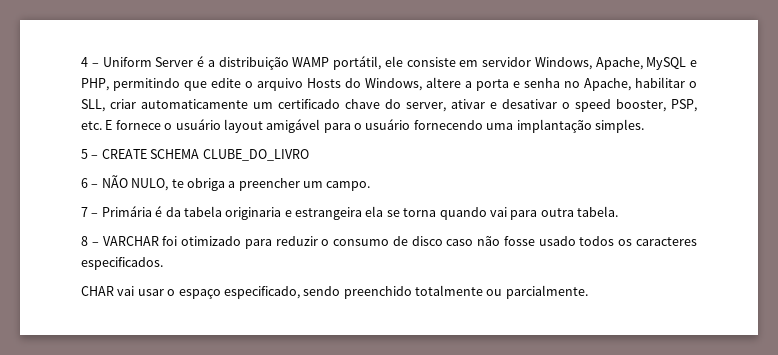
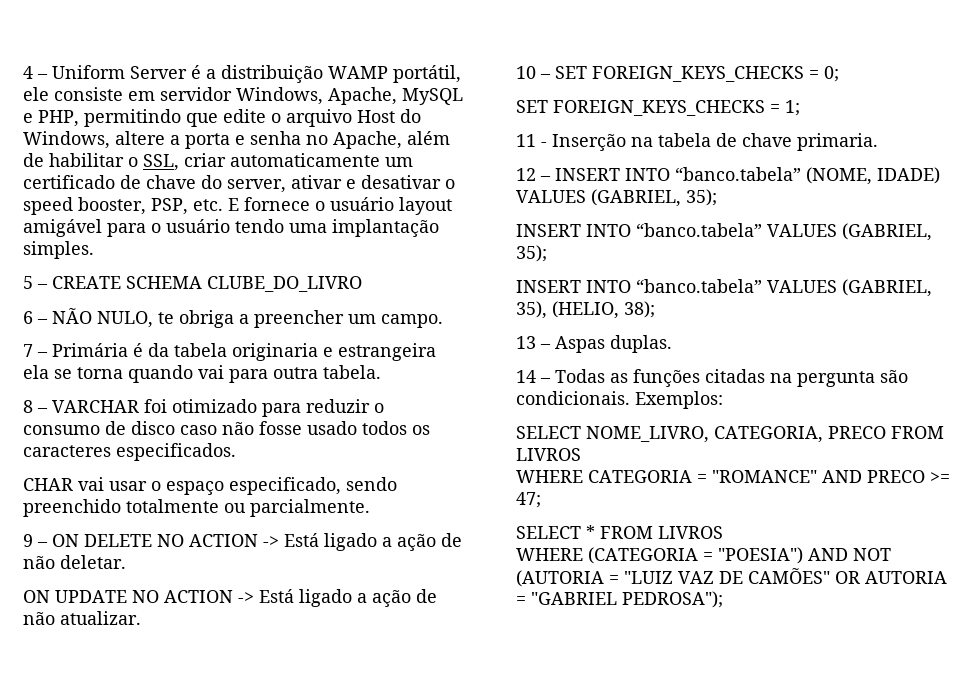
- 4 – Uniform Server é a distribuição WAMP portátil, ele consiste em servidor Windows, Apache, MySQL e PHP, permitindo que edite o arquivo Hosts do Windows, altere a porta e senha no Apache, habilitar o SLL, criar automaticamente um certificado chave do server, ativar e desativar o speed booster, PSP, etc. E fornece o usuário layout amigável para o usuário fornecendo uma implantação simples.
+ 4 – Uniform Server é a distribuição WAMP portátil, ele consiste em servidor Windows, Apache, MySQL e PHP, permitindo que edite o arquivo Host do Windows, altere a porta e senha no Apache, além de habilitar o SSL, criar automaticamente um certificado de chave do server, ativar e desativar o speed booster, PSP, etc. E fornece o usuário layout amigável para o usuário tendo uma implantação simples.
+ 9 – ON DELETE NO ACTION -> Está ligado a ação de não deletar.
+ ON UPDATE NO ACTION -> Está ligado a ação de não atualizar.
+ 10 – SET FOREIGN_KEYS_CHECKS = 0;
+ SET FOREIGN_KEYS_CHECKS = 1;
+ 11 - Inserção na tabela de chave primaria.
+ 12 – INSERT INTO “banco.tabela” (NOME, IDADE) VALUES (GABRIEL, 35);
+ INSERT INTO “banco.tabela” VALUES (GABRIEL, 35);
+ INSERT INTO “banco.tabela” VALUES (GABRIEL, 35), (HELIO, 38);
+ 13 – Aspas duplas.
+ 14 – Todas as funções citadas na pergunta são condicionais. Exemplos:
+ SELECT NOME_LIVRO, CATEGORIA, PRECO FROM LIVROS
+ WHERE CATEGORIA = "ROMANCE" AND PRECO >= 47;
+ SELECT * FROM LIVROS
+ WHERE (CATEGORIA = "POESIA") AND NOT (AUTORIA = "LUIZ VAZ DE CAMÕES" OR AUTORIA = "GABRIEL PEDROSA");

